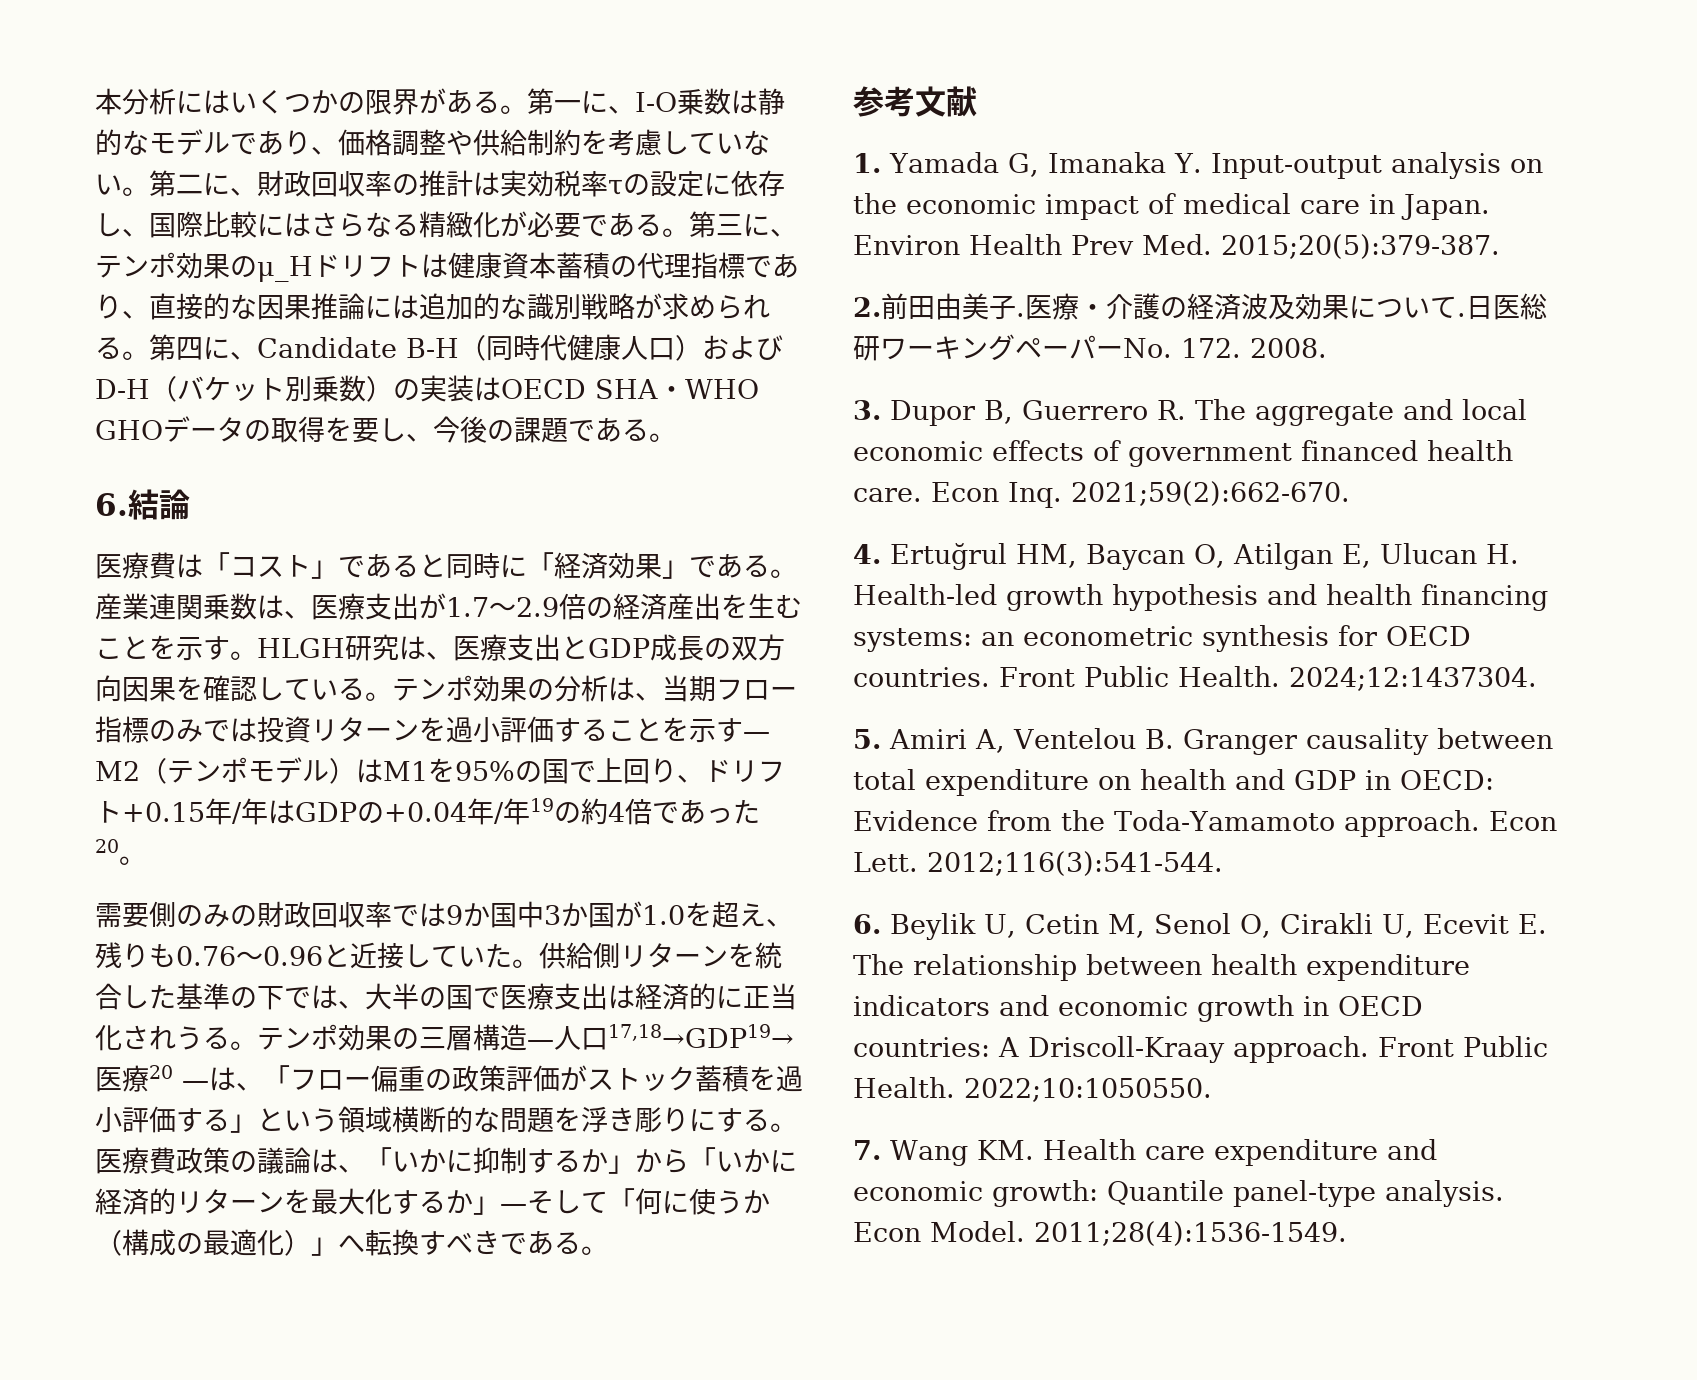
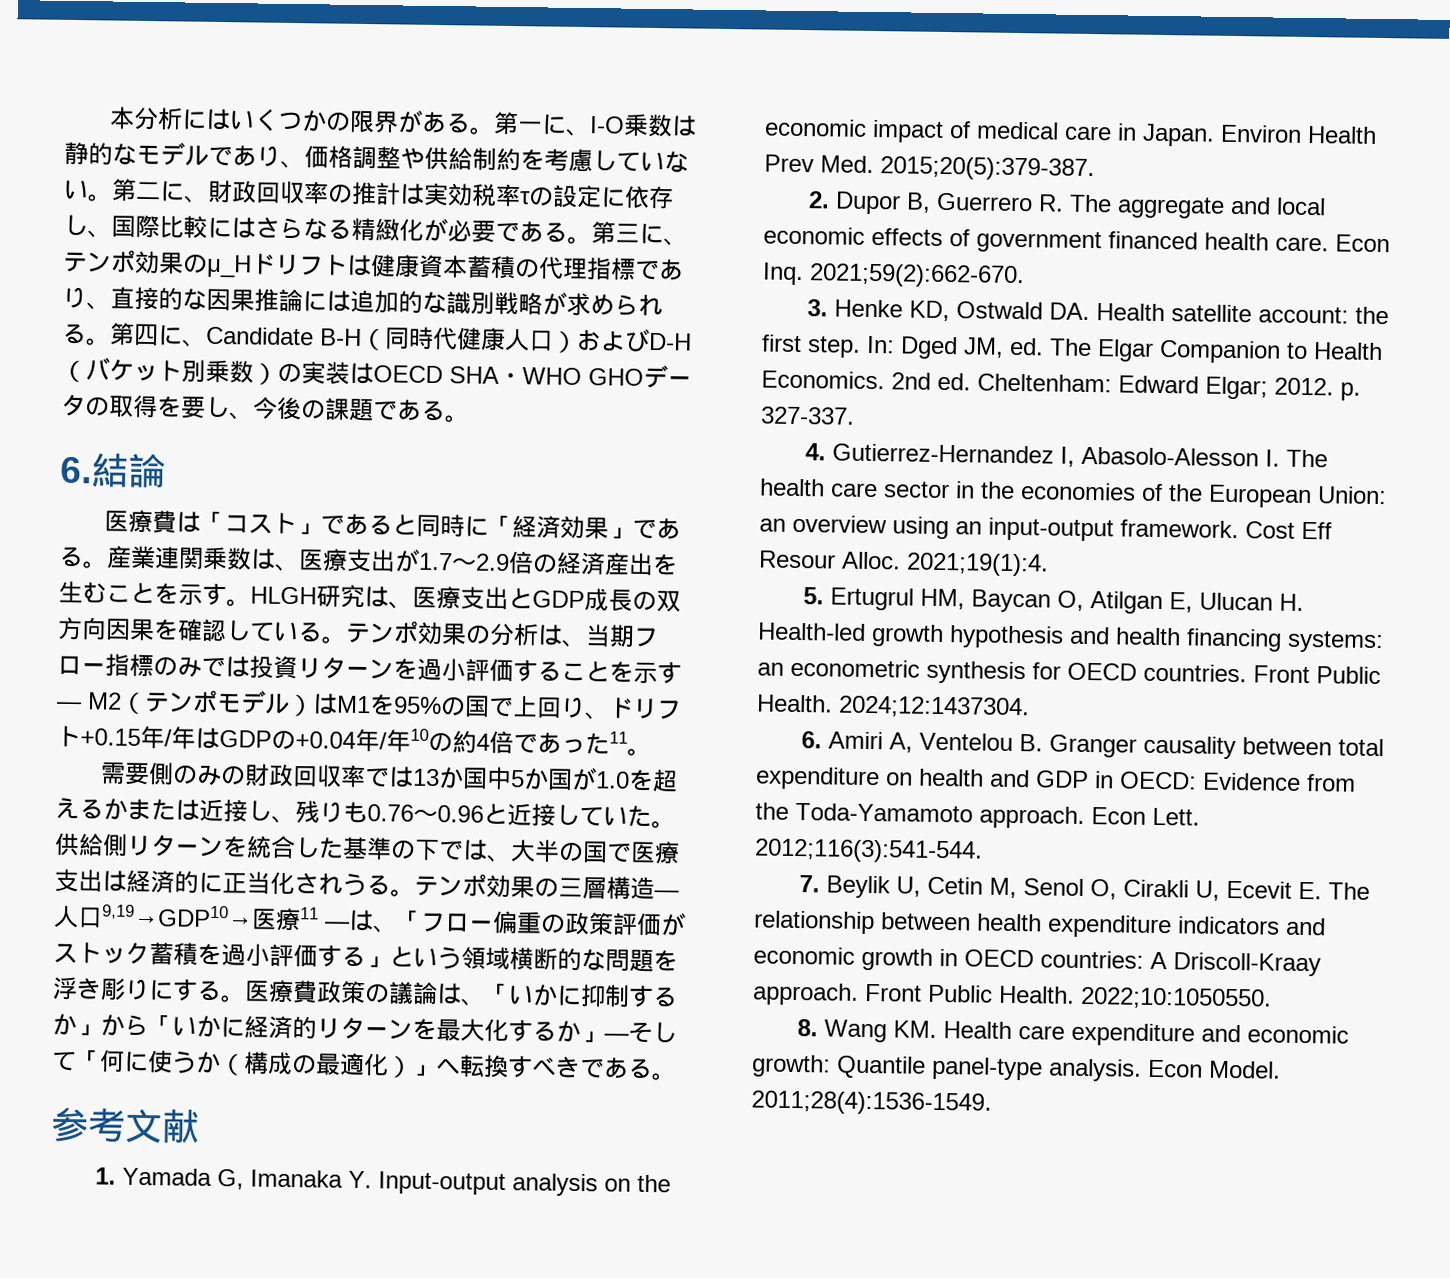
- テンポ効果の分析は、当期フロー指標のみでは投資リターンを過小評価することを示す— M2（テンポモデル）はM1を95%の国で上回り、ドリフト+0.15年/年はGDPの+0.04年/年19の約4倍であった20。
+ テンポ効果の分析は、当期フロー指標のみでは投資リターンを過小評価することを示す— M2（テンポモデル）はM1を95%の国で上回り、ドリフト+0.15年/年はGDPの+0.04年/年10の約4倍であった11。
- 需要側のみの財政回収率では9か国中3か国が1.0を超え、残りも0.76〜0.96と近接していた。
+ 需要側のみの財政回収率では13か国中5か国が1.0を超えるかまたは近接し、残りも0.76〜0.96と近接していた。
- テンポ効果の三層構造—人口17,18→GDP19→医療20 —は、「フロー偏重の政策評価がストック蓄積を過小評価する」という領域横断的な問題を浮き彫りにする。
+ テンポ効果の三層構造—人口9,19→GDP10→医療11 —は、「フロー偏重の政策評価がストック蓄積を過小評価する」という領域横断的な問題を浮き彫りにする。
- 2.前田由美子.医療・介護の経済波及効果について.日医総研ワーキングペーパーNo. 172. 2008.
- 3. Dupor B, Guerrero R. The aggregate and local economic effects of government financed health care.
+ 2. Dupor B, Guerrero R. The aggregate and local economic effects of government financed health care.
- 4. Ertuğrul HM, Baycan O, Atilgan E, Ulucan H. Health-led growth hypothesis and health financing systems: an econometric synthesis for OECD countries.
+ 3. Henke KD, Ostwald DA. Health satellite account: the first step. In: Dged JM, ed. The Elgar Companion to Health Economics. 2nd ed. Cheltenham: Edward Elgar; 2012. p. 327-337.
+ 4. Gutierrez-Hernandez I, Abasolo-Alesson I. The health care sector in the economies of the European Union: an overview using an input-output framework. Cost Eff Resour Alloc. 2021;19(1):4.
+ 5. Ertugrul HM, Baycan O, Atilgan E, Ulucan H. Health-led growth hypothesis and health financing systems: an econometric synthesis for OECD countries.
- 5. Amiri A, Ventelou B. Granger causality between total expenditure on health and GDP in OECD: Evidence from the Toda-Yamamoto approach.
+ 6. Amiri A, Ventelou B. Granger causality between total expenditure on health and GDP in OECD: Evidence from the Toda-Yamamoto approach.
- 6. Beylik U, Cetin M, Senol O, Cirakli U, Ecevit E. The relationship between health expenditure indicators and economic growth in OECD countries: A Driscoll-Kraay approach.
+ 7. Beylik U, Cetin M, Senol O, Cirakli U, Ecevit E. The relationship between health expenditure indicators and economic growth in OECD countries: A Driscoll-Kraay approach.
- 7. Wang KM. Health care expenditure and economic growth: Quantile panel-type analysis.
+ 8. Wang KM. Health care expenditure and economic growth: Quantile panel-type analysis.

